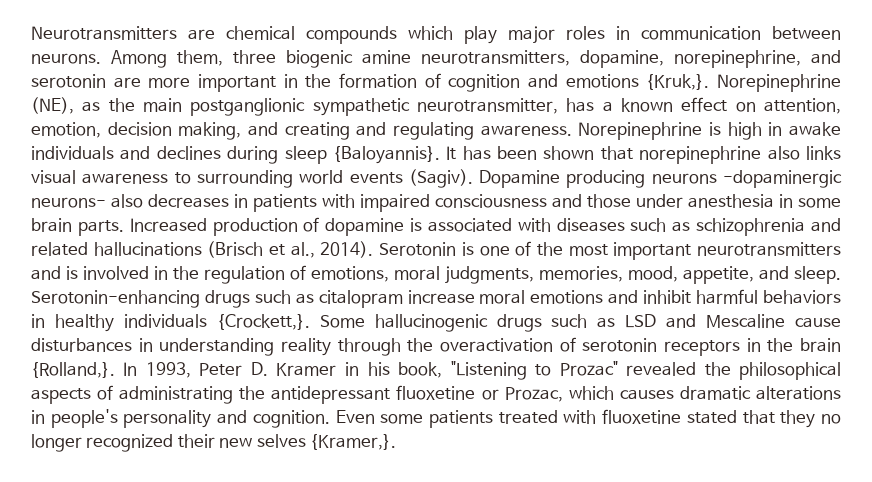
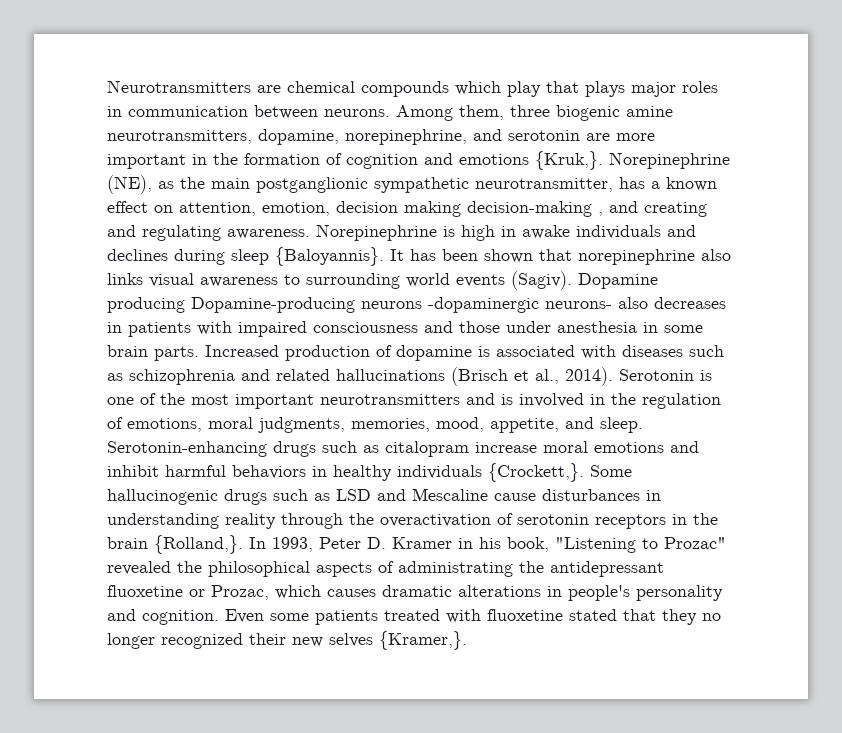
- Neurotransmitters are chemical compounds which play major roles in communication between neurons.
+ Neurotransmitters are chemical compounds which play that plays major roles in communication between neurons.
- Norepinephrine (NE), as the main postganglionic sympathetic neurotransmitter, has a known effect on attention, emotion, decision making, and creating and regulating awareness.
+ Norepinephrine (NE), as the main postganglionic sympathetic neurotransmitter, has a known effect on attention, emotion, decision making decision-making , and creating and regulating awareness.
- Dopamine producing neurons -dopaminergic neurons- also decreases in patients with impaired consciousness and those under anesthesia in some brain parts.
+ Dopamine producing Dopamine-producing neurons -dopaminergic neurons- also decreases in patients with impaired consciousness and those under anesthesia in some brain parts.

